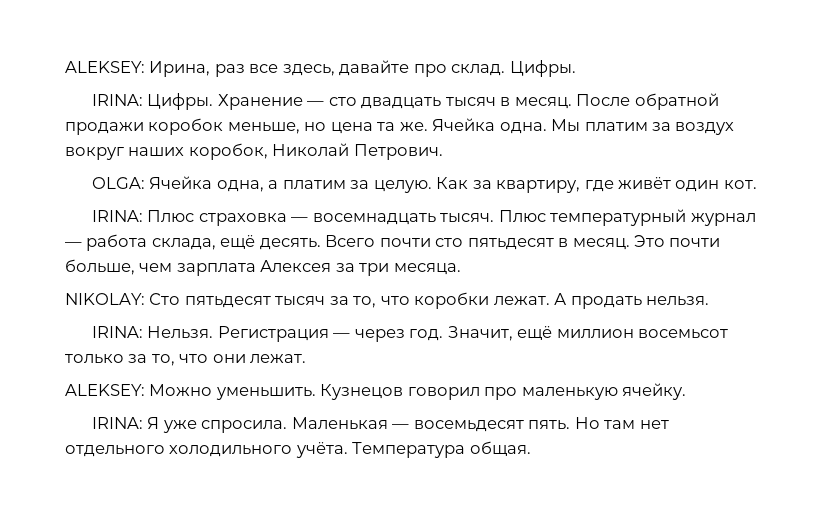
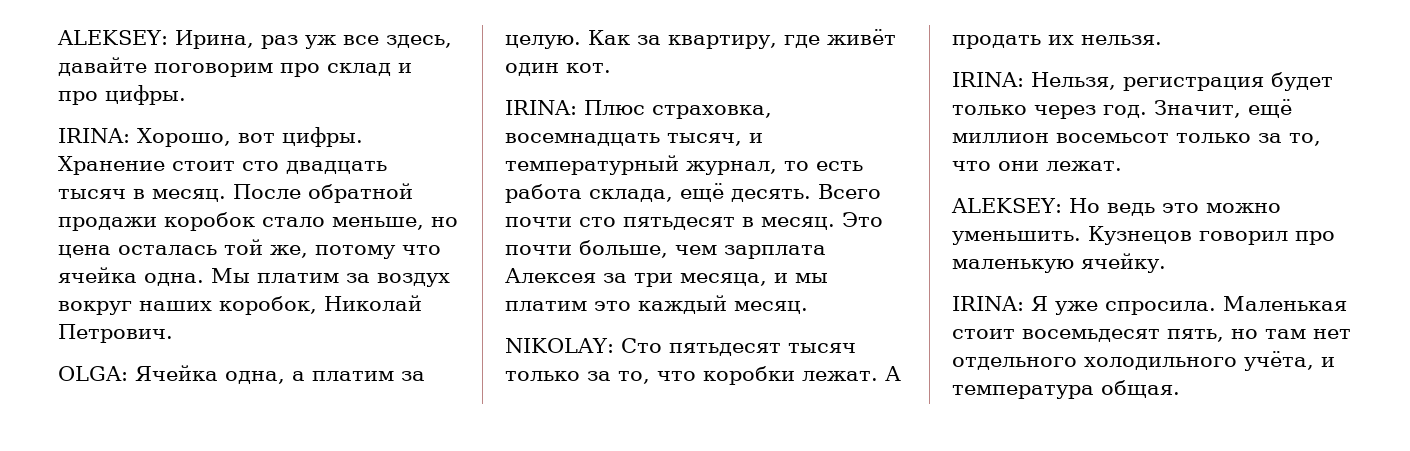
- ALEKSEY: Ирина, раз все здесь, давайте про склад. Цифры.
- IRINA: Цифры. Хранение — сто двадцать тысяч в месяц.
+ ALEKSEY: Ирина, раз уж все здесь, давайте поговорим про склад и про цифры.
+ IRINA: Хорошо, вот цифры. Хранение стоит сто двадцать тысяч в месяц.
- После обратной продажи коробок меньше, но цена та же. Ячейка одна.
+ После обратной продажи коробок стало меньше, но цена осталась той же, потому что ячейка одна.
- IRINA: Плюс страховка — восемнадцать тысяч. Плюс температурный журнал — работа склада, ещё десять.
+ IRINA: Плюс страховка, восемнадцать тысяч, и температурный журнал, то есть работа склада, ещё десять.
- Это почти больше, чем зарплата Алексея за три месяца.
+ Это почти больше, чем зарплата Алексея за три месяца, и мы платим это каждый месяц.
- NIKOLAY: Сто пятьдесят тысяч за то, что коробки лежат.
+ NIKOLAY: Сто пятьдесят тысяч только за то, что коробки лежат.
- А продать нельзя.
+ А продать их нельзя.
- IRINA: Нельзя. Регистрация — через год.
+ IRINA: Нельзя, регистрация будет только через год.
- ALEKSEY: Можно уменьшить.
+ ALEKSEY: Но ведь это можно уменьшить.
- Маленькая — восемьдесят пять. Но там нет отдельного холодильного учёта. Температура общая.
+ Маленькая стоит восемьдесят пять, но там нет отдельного холодильного учёта, и температура общая.

